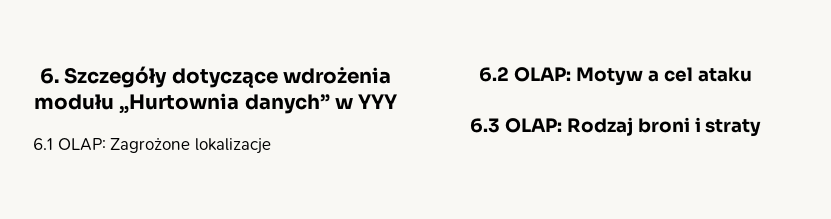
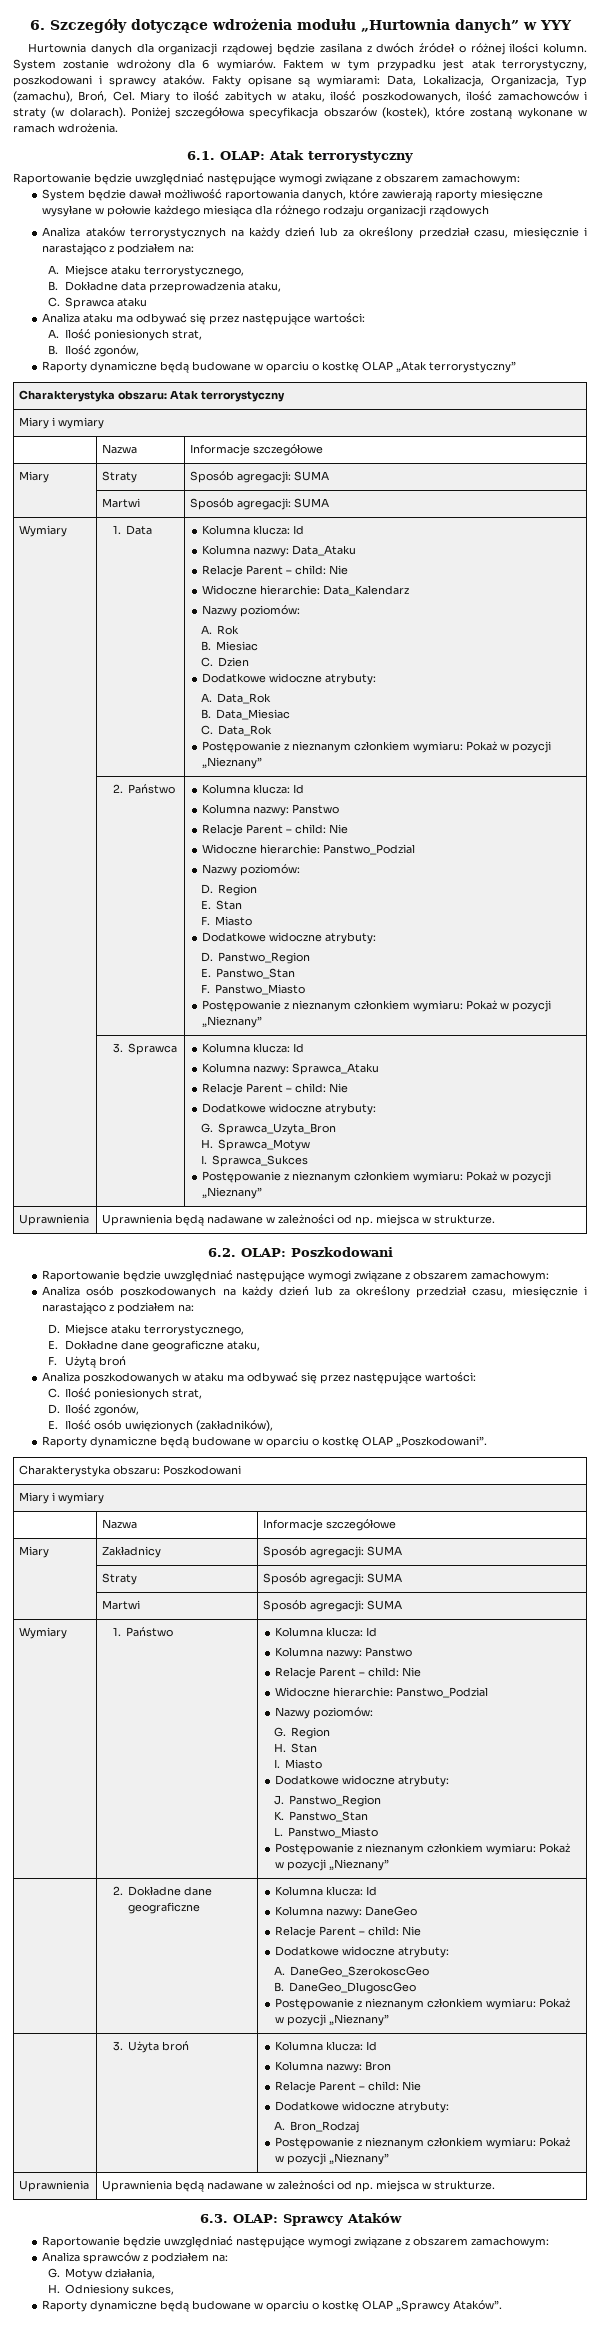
- 6.1 OLAP: Zagrożone lokalizacje
- 6.2 OLAP: Motyw a cel ataku
- 6.3 OLAP: Rodzaj broni i straty
+ Hurtownia danych dla organizacji rządowej będzie zasilana z dwóch źródeł o różnej ilości kolumn. System zostanie wdrożony dla 6 wymiarów. Faktem w tym przypadku jest atak terrorystyczny, poszkodowani i sprawcy ataków. Fakty opisane są wymiarami: Data, Lokalizacja, Organizacja, Typ (zamachu), Broń, Cel. Miary to ilość zabitych w ataku, ilość poszkodowanych, ilość zamachowców i straty (w dolarach). Poniżej szczegółowa specyfikacja obszarów (kostek), które zostaną wykonane w ramach wdrożenia.
+ 6.1. OLAP: Atak terrorystyczny
+ Raportowanie będzie uwzględniać następujące wymogi związane z obszarem zamachowym:
+ System będzie dawał możliwość raportowania danych, które zawierają raporty miesięczne wysyłane w połowie każdego miesiąca dla różnego rodzaju organizacji rządowych
+ Analiza ataków terrorystycznych na każdy dzień lub za określony przedział czasu, miesięcznie i narastająco z podziałem na:
+ A. Miejsce ataku terrorystycznego,
+ B. Dokładne data przeprowadzenia ataku,
+ C. Sprawca ataku
+ Analiza ataku ma odbywać się przez następujące wartości:
+ A. Ilość poniesionych strat,
+ B. Ilość zgonów,
+ Raporty dynamiczne będą budowane w oparciu o kostkę OLAP „Atak terrorystyczny”
+ Charakterystyka obszaru: Atak terrorystyczny
+ Miary i wymiary
+ | Nazwa | Informacje szczegółowe
+ Miary | Straty | Sposób agregacji: SUMA
+ | Martwi | Sposób agregacji: SUMA
+ Wymiary | 1. Data | Kolumna klucza: Id
+ Kolumna nazwy: Data_Ataku
+ Relacje Parent – child: Nie
+ Widoczne hierarchie: Data_Kalendarz
+ Nazwy poziomów:
+ A. Rok
+ B. Miesiac
+ C. Dzien
+ Dodatkowe widoczne atrybuty:
+ A. Data_Rok
+ B. Data_Miesiac
+ C. Data_Rok
+ Postępowanie z nieznanym członkiem wymiaru: Pokaż w pozycji „Nieznany”
+ | 2. Państwo | Kolumna klucza: Id
+ Kolumna nazwy: Panstwo
+ Relacje Parent – child: Nie
+ Widoczne hierarchie: Panstwo_Podzial
+ Nazwy poziomów:
+ D. Region
+ E. Stan
+ F. Miasto
+ Dodatkowe widoczne atrybuty:
+ D. Panstwo_Region
+ E. Panstwo_Stan
+ F. Panstwo_Miasto
+ Postępowanie z nieznanym członkiem wymiaru: Pokaż w pozycji „Nieznany”
+ | 3. Sprawca | Kolumna klucza: Id
+ Kolumna nazwy: Sprawca_Ataku
+ Relacje Parent – child: Nie
+ Dodatkowe widoczne atrybuty:
+ G. Sprawca_Uzyta_Bron
+ H. Sprawca_Motyw
+ I. Sprawca_Sukces
+ Postępowanie z nieznanym członkiem wymiaru: Pokaż w pozycji „Nieznany”
+ Uprawnienia | Uprawnienia będą nadawane w zależności od np. miejsca w strukturze.
+ 6.2. OLAP: Poszkodowani
+ Raportowanie będzie uwzględniać następujące wymogi związane z obszarem zamachowym:
+ Analiza osób poszkodowanych na każdy dzień lub za określony przedział czasu, miesięcznie i narastająco z podziałem na:
+ D. Miejsce ataku terrorystycznego,
+ E. Dokładne dane geograficzne ataku,
+ F. Użytą broń
+ Analiza poszkodowanych w ataku ma odbywać się przez następujące wartości:
+ C. Ilość poniesionych strat,
+ D. Ilość zgonów,
+ E. Ilość osób uwięzionych (zakładników),
+ Raporty dynamiczne będą budowane w oparciu o kostkę OLAP „Poszkodowani”.
+ Charakterystyka obszaru: Poszkodowani
+ Miary i wymiary
+ | Nazwa | Informacje szczegółowe
+ Miary | Zakładnicy | Sposób agregacji: SUMA
+ | Straty | Sposób agregacji: SUMA
+ | Martwi | Sposób agregacji: SUMA
+ Wymiary | 1. Państwo | Kolumna klucza: Id
+ Kolumna nazwy: Panstwo
+ Relacje Parent – child: Nie
+ Widoczne hierarchie: Panstwo_Podzial
+ Nazwy poziomów:
+ G. Region
+ H. Stan
+ I. Miasto
+ Dodatkowe widoczne atrybuty:
+ J. Panstwo_Region
+ K. Panstwo_Stan
+ L. Panstwo_Miasto
+ Postępowanie z nieznanym członkiem wymiaru: Pokaż w pozycji „Nieznany”
+ | 2. Dokładne dane geograficzne | Kolumna klucza: Id
+ Kolumna nazwy: DaneGeo
+ Relacje Parent – child: Nie
+ Dodatkowe widoczne atrybuty:
+ A. DaneGeo_SzerokoscGeo
+ B. DaneGeo_DlugoscGeo
+ Postępowanie z nieznanym członkiem wymiaru: Pokaż w pozycji „Nieznany”
+ | 3. Użyta broń | Kolumna klucza: Id
+ Kolumna nazwy: Bron
+ Relacje Parent – child: Nie
+ Dodatkowe widoczne atrybuty:
+ A. Bron_Rodzaj
+ Postępowanie z nieznanym członkiem wymiaru: Pokaż w pozycji „Nieznany”
+ Uprawnienia | Uprawnienia będą nadawane w zależności od np. miejsca w strukturze.
+ 6.3. OLAP: Sprawcy Ataków
+ Raportowanie będzie uwzględniać następujące wymogi związane z obszarem zamachowym:
+ Analiza sprawców z podziałem na:
+ G. Motyw działania,
+ H. Odniesiony sukces,
+ Raporty dynamiczne będą budowane w oparciu o kostkę OLAP „Sprawcy Ataków”.

